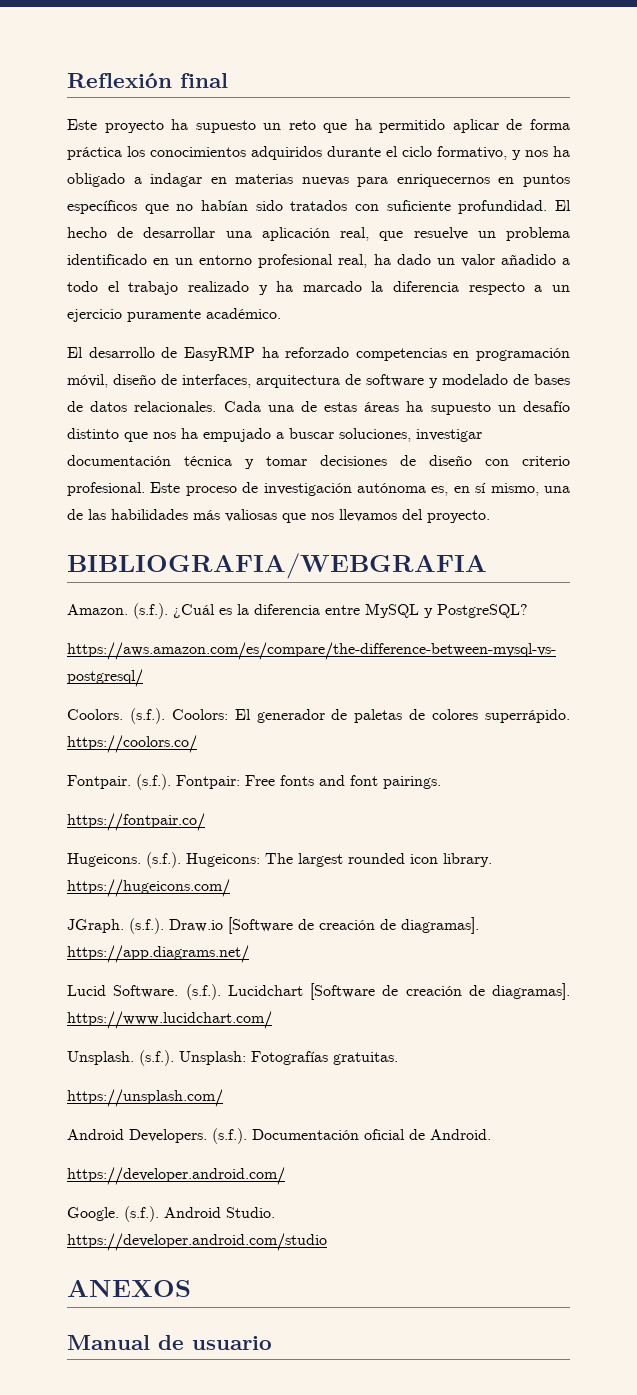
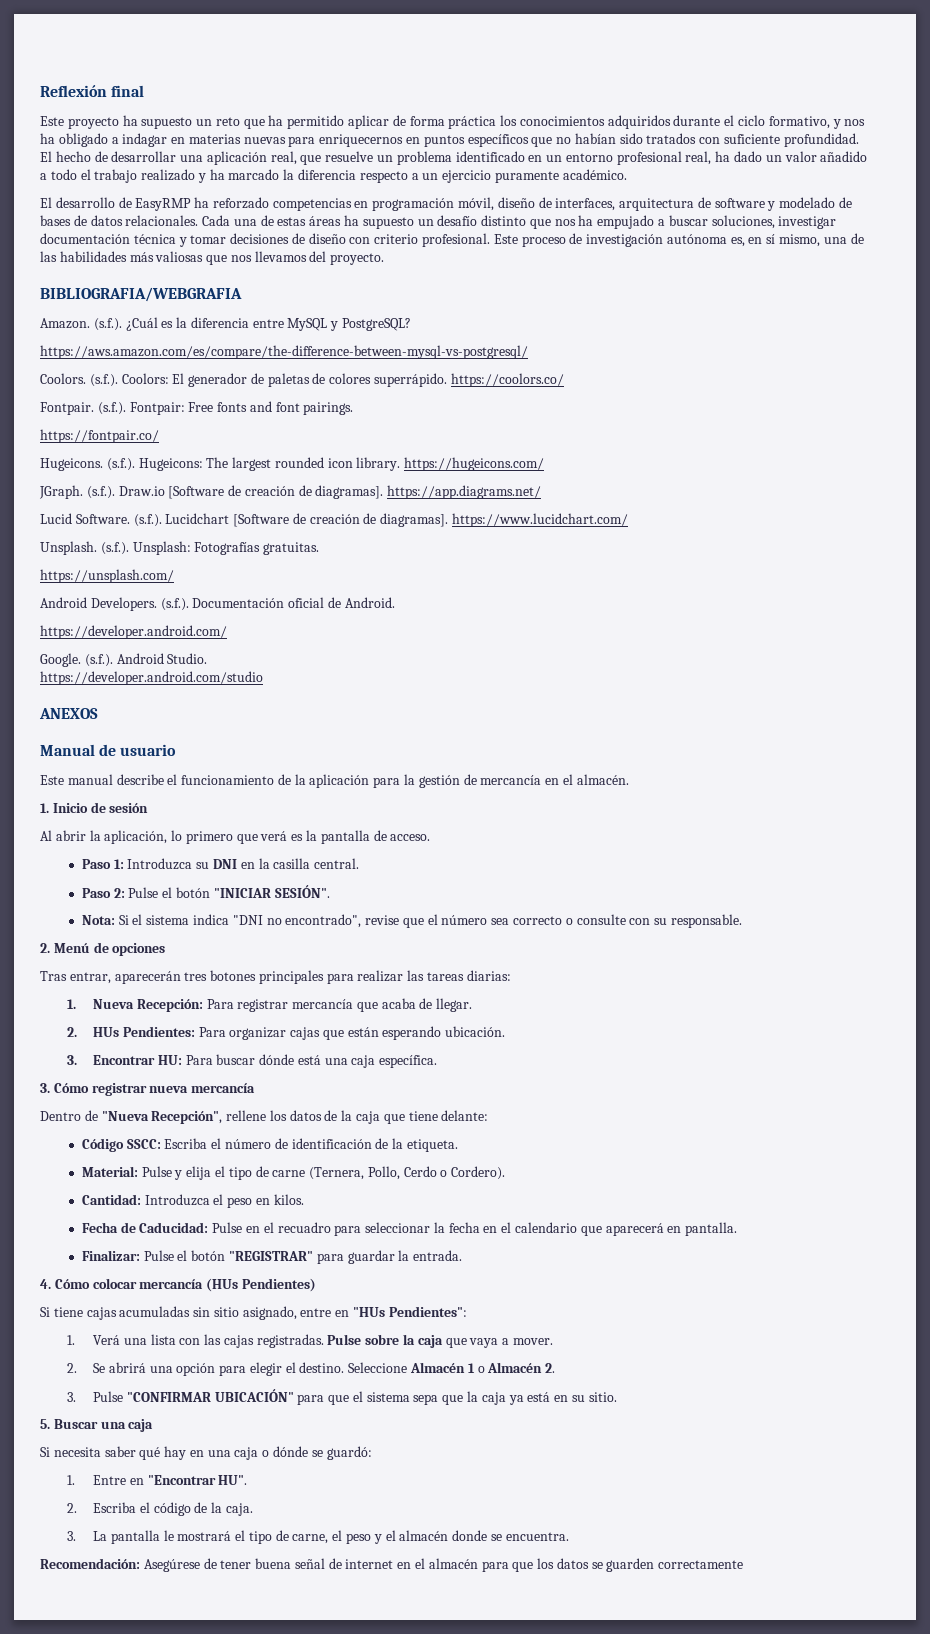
+ Este manual describe el funcionamiento de la aplicación para la gestión de mercancía en el almacén.
+ 1. Inicio de sesión
+ Al abrir la aplicación, lo primero que verá es la pantalla de acceso.
+ Paso 1: Introduzca su DNI en la casilla central.
+ Paso 2: Pulse el botón "INICIAR SESIÓN".
+ Nota: Si el sistema indica "DNI no encontrado", revise que el número sea correcto o consulte con su responsable.
+ 2. Menú de opciones
+ Tras entrar, aparecerán tres botones principales para realizar las tareas diarias:
+ 1. Nueva Recepción: Para registrar mercancía que acaba de llegar.
+ 2. HUs Pendientes: Para organizar cajas que están esperando ubicación.
+ 3. Encontrar HU: Para buscar dónde está una caja específica.
+ 3. Cómo registrar nueva mercancía
+ Dentro de "Nueva Recepción", rellene los datos de la caja que tiene delante:
+ Código SSCC: Escriba el número de identificación de la etiqueta.
+ Material: Pulse y elija el tipo de carne (Ternera, Pollo, Cerdo o Cordero).
+ Cantidad: Introduzca el peso en kilos.
+ Fecha de Caducidad: Pulse en el recuadro para seleccionar la fecha en el calendario que aparecerá en pantalla.
+ Finalizar: Pulse el botón "REGISTRAR" para guardar la entrada.
+ 4. Cómo colocar mercancía (HUs Pendientes)
+ Si tiene cajas acumuladas sin sitio asignado, entre en "HUs Pendientes":
+ 1. Verá una lista con las cajas registradas. Pulse sobre la caja que vaya a mover.
+ 2. Se abrirá una opción para elegir el destino. Seleccione Almacén 1 o Almacén 2.
+ 3. Pulse "CONFIRMAR UBICACIÓN" para que el sistema sepa que la caja ya está en su sitio.
+ 5. Buscar una caja
+ Si necesita saber qué hay en una caja o dónde se guardó:
+ 1. Entre en "Encontrar HU".
+ 2. Escriba el código de la caja.
+ 3. La pantalla le mostrará el tipo de carne, el peso y el almacén donde se encuentra.
+ Recomendación: Asegúrese de tener buena señal de internet en el almacén para que los datos se guarden correctamente

